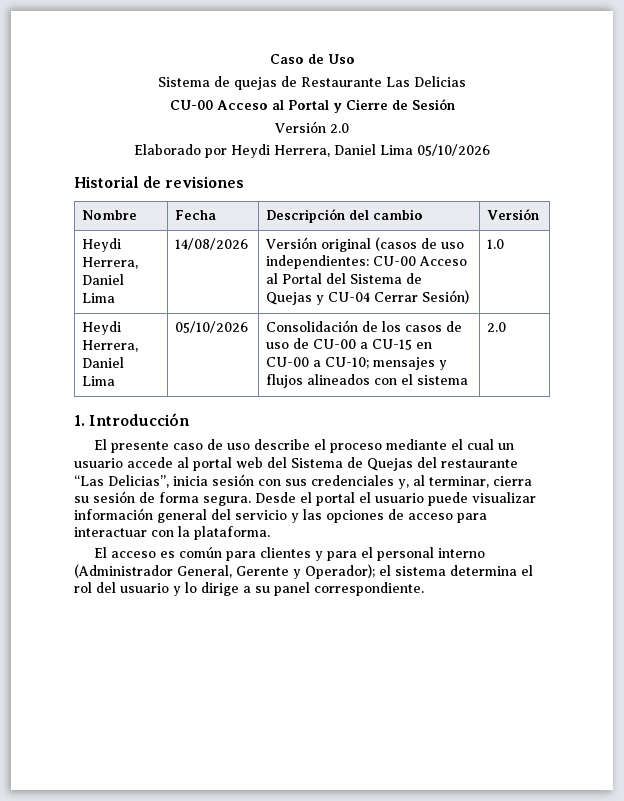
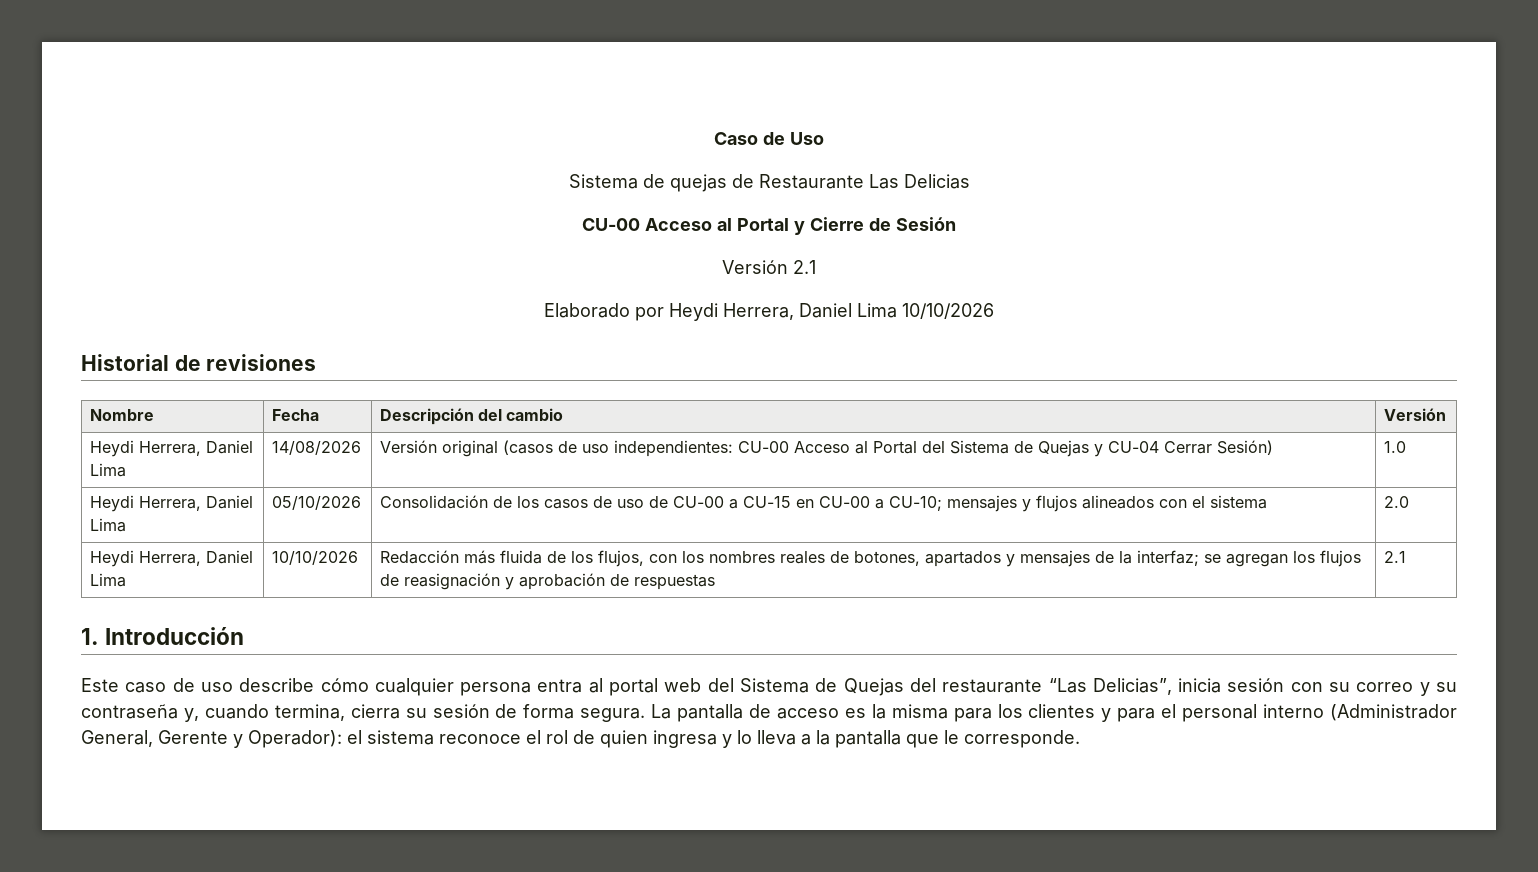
- Versión 2.0
+ Versión 2.1
- Elaborado por Heydi Herrera, Daniel Lima 05/10/2026
+ Elaborado por Heydi Herrera, Daniel Lima 10/10/2026
+ Heydi Herrera, Daniel Lima | 10/10/2026 | Redacción más fluida de los flujos, con los nombres reales de botones, apartados y mensajes de la interfaz; se agregan los flujos de reasignación y aprobación de respuestas | 2.1
- El presente caso de uso describe el proceso mediante el cual un usuario accede al portal web del Sistema de Quejas del restaurante “Las Delicias”, inicia sesión con sus credenciales y, al terminar, cierra su sesión de forma segura.
+ Este caso de uso describe cómo cualquier persona entra al portal web del Sistema de Quejas del restaurante “Las Delicias”, inicia sesión con su correo y su contraseña y, cuando termina, cierra su sesión de forma segura.
- Desde el portal el usuario puede visualizar información general del servicio y las opciones de acceso para interactuar con la plataforma.
- El acceso es común para clientes y para el personal interno (Administrador General, Gerente y Operador); el sistema determina el rol del usuario y lo dirige a su panel correspondiente.
+ La pantalla de acceso es la misma para los clientes y para el personal interno (Administrador General, Gerente y Operador): el sistema reconoce el rol de quien ingresa y lo lleva a la pantalla que le corresponde.

